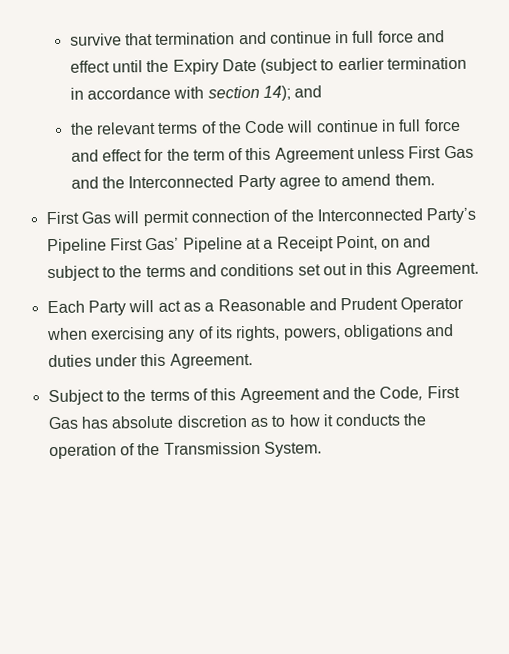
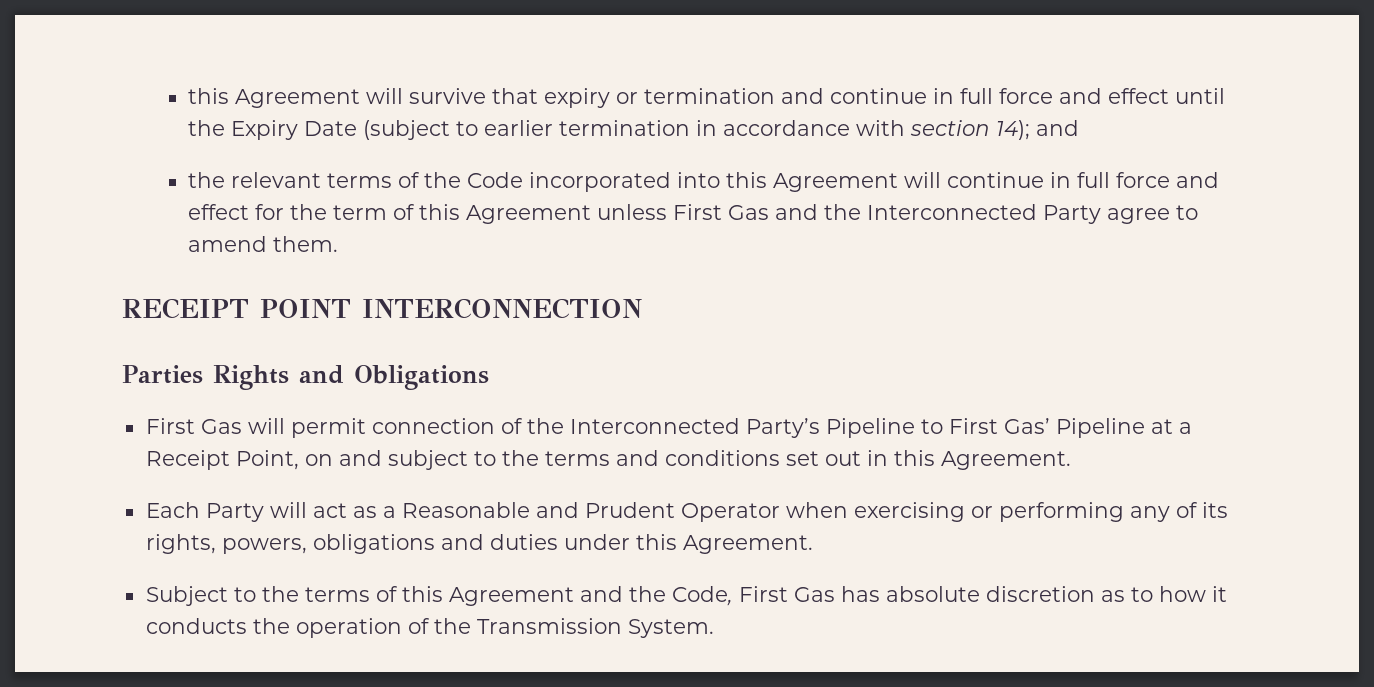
- survive that termination and continue in full force and effect until the Expiry Date (subject to earlier termination in accordance with section 14); and
+ this Agreement will survive that expiry or termination and continue in full force and effect until the Expiry Date (subject to earlier termination in accordance with section 14); and
- the relevant terms of the Code will continue in full force and effect for the term of this Agreement unless First Gas and the Interconnected Party agree to amend them.
+ the relevant terms of the Code incorporated into this Agreement will continue in full force and effect for the term of this Agreement unless First Gas and the Interconnected Party agree to amend them.
+ RECEIPT POINT INTERCONNECTION
+ Parties Rights and Obligations
- First Gas will permit connection of the Interconnected Party’s Pipeline First Gas’ Pipeline at a Receipt Point, on and subject to the terms and conditions set out in this Agreement.
+ First Gas will permit connection of the Interconnected Party’s Pipeline to First Gas’ Pipeline at a Receipt Point, on and subject to the terms and conditions set out in this Agreement.
- Each Party will act as a Reasonable and Prudent Operator when exercising any of its rights, powers, obligations and duties under this Agreement.
+ Each Party will act as a Reasonable and Prudent Operator when exercising or performing any of its rights, powers, obligations and duties under this Agreement.

